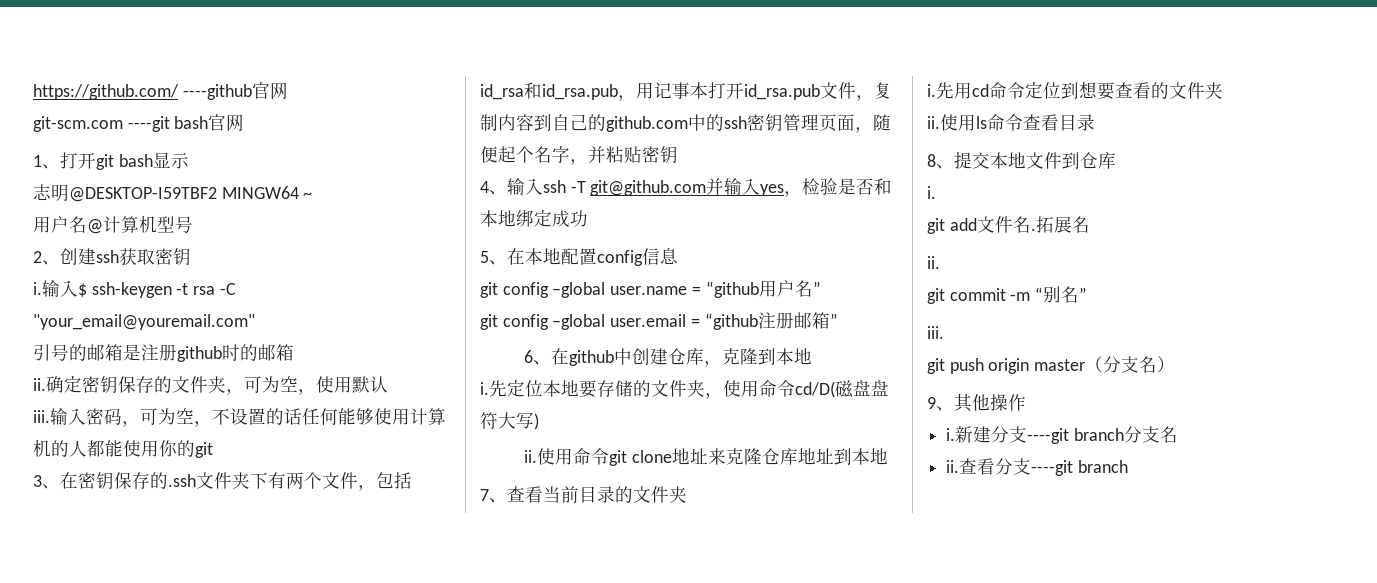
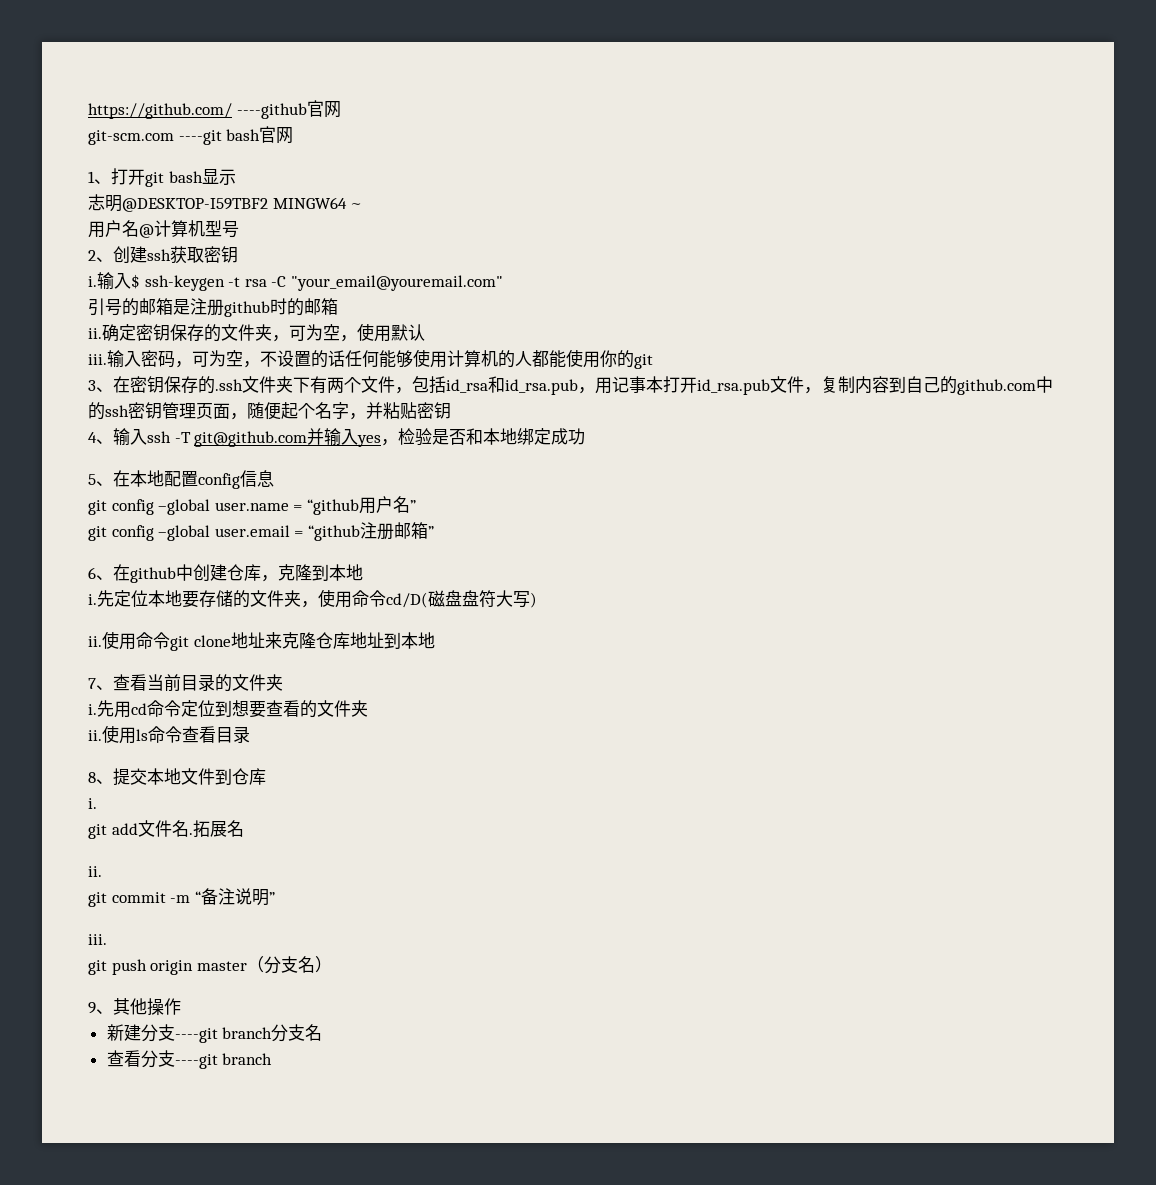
- git commit -m “别名”
+ git commit -m “备注说明”
  9、其他操作
- i.新建分支----git branch分支名
- ii.查看分支----git branch
+ 新建分支----git branch分支名
+ 查看分支----git branch

